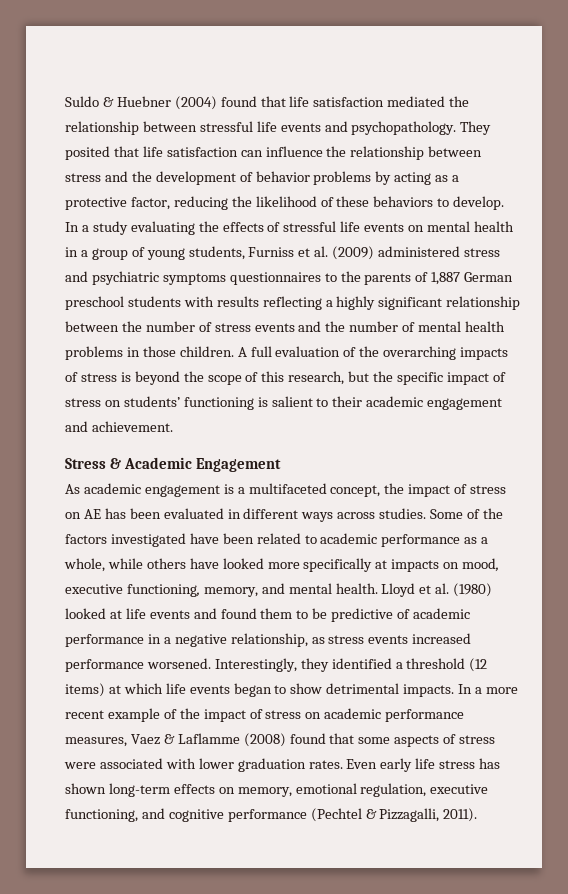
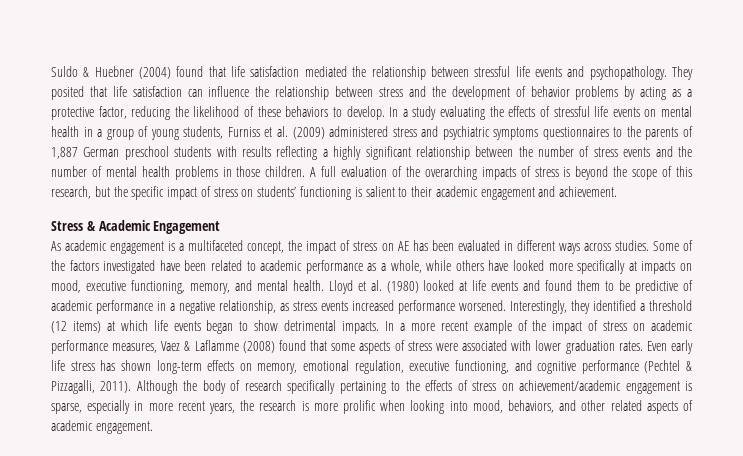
+ Although the body of research specifically pertaining to the effects of stress on achievement/academic engagement is sparse, especially in more recent years, the research is more prolific when looking into mood, behaviors, and other related aspects of academic engagement.

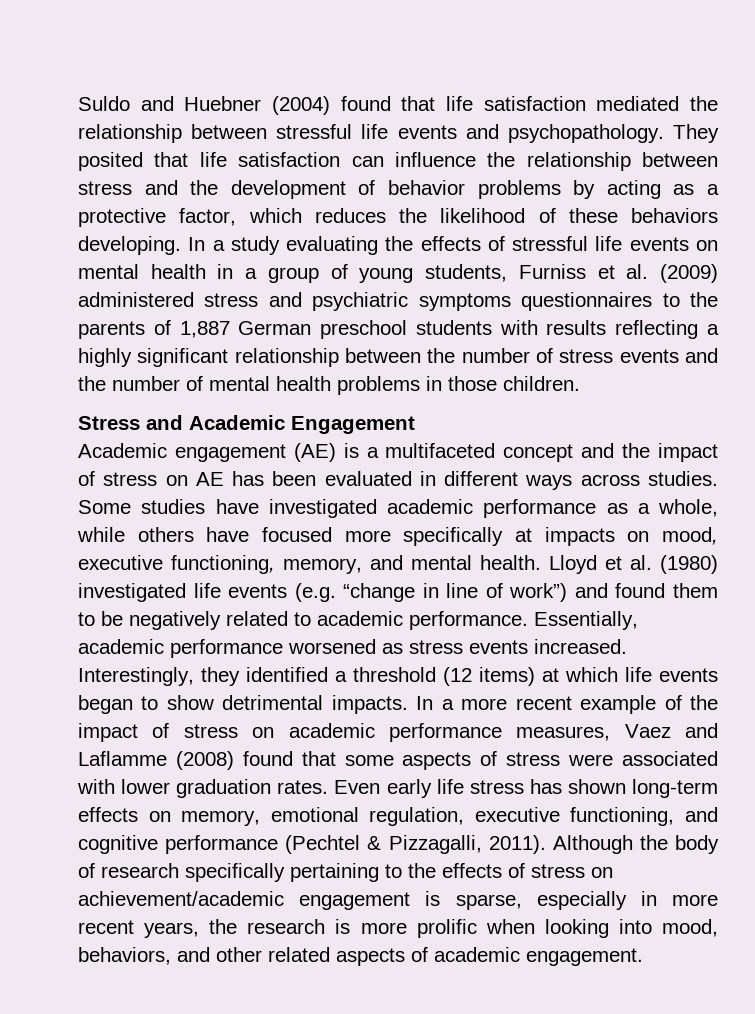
- Suldo & Huebner (2004) found that life satisfaction mediated the relationship between stressful life events and psychopathology.
+ Suldo and Huebner (2004) found that life satisfaction mediated the relationship between stressful life events and psychopathology.
- They posited that life satisfaction can influence the relationship between stress and the development of behavior problems by acting as a protective factor, reducing the likelihood of these behaviors to develop.
+ They posited that life satisfaction can influence the relationship between stress and the development of behavior problems by acting as a protective factor, which reduces the likelihood of these behaviors developing.
- A full evaluation of the overarching impacts of stress is beyond the scope of this research, but the specific impact of stress on students’ functioning is salient to their academic engagement and achievement.
- Stress & Academic Engagement
+ Stress and Academic Engagement
- As academic engagement is a multifaceted concept, the impact of stress on AE has been evaluated in different ways across studies.
+ Academic engagement (AE) is a multifaceted concept and the impact of stress on AE has been evaluated in different ways across studies.
- Some of the factors investigated have been related to academic performance as a whole, while others have looked more specifically at impacts on mood, executive functioning, memory, and mental health.
+ Some studies have investigated academic performance as a whole, while others have focused more specifically at impacts on mood, executive functioning, memory, and mental health.
- Lloyd et al. (1980) looked at life events and found them to be predictive of academic performance in a negative relationship, as stress events increased performance worsened.
+ Lloyd et al. (1980) investigated life events (e.g. “change in line of work”) and found them to be negatively related to academic performance. Essentially, academic performance worsened as stress events increased.
- In a more recent example of the impact of stress on academic performance measures, Vaez & Laflamme (2008) found that some aspects of stress were associated with lower graduation rates.
+ In a more recent example of the impact of stress on academic performance measures, Vaez and Laflamme (2008) found that some aspects of stress were associated with lower graduation rates.

